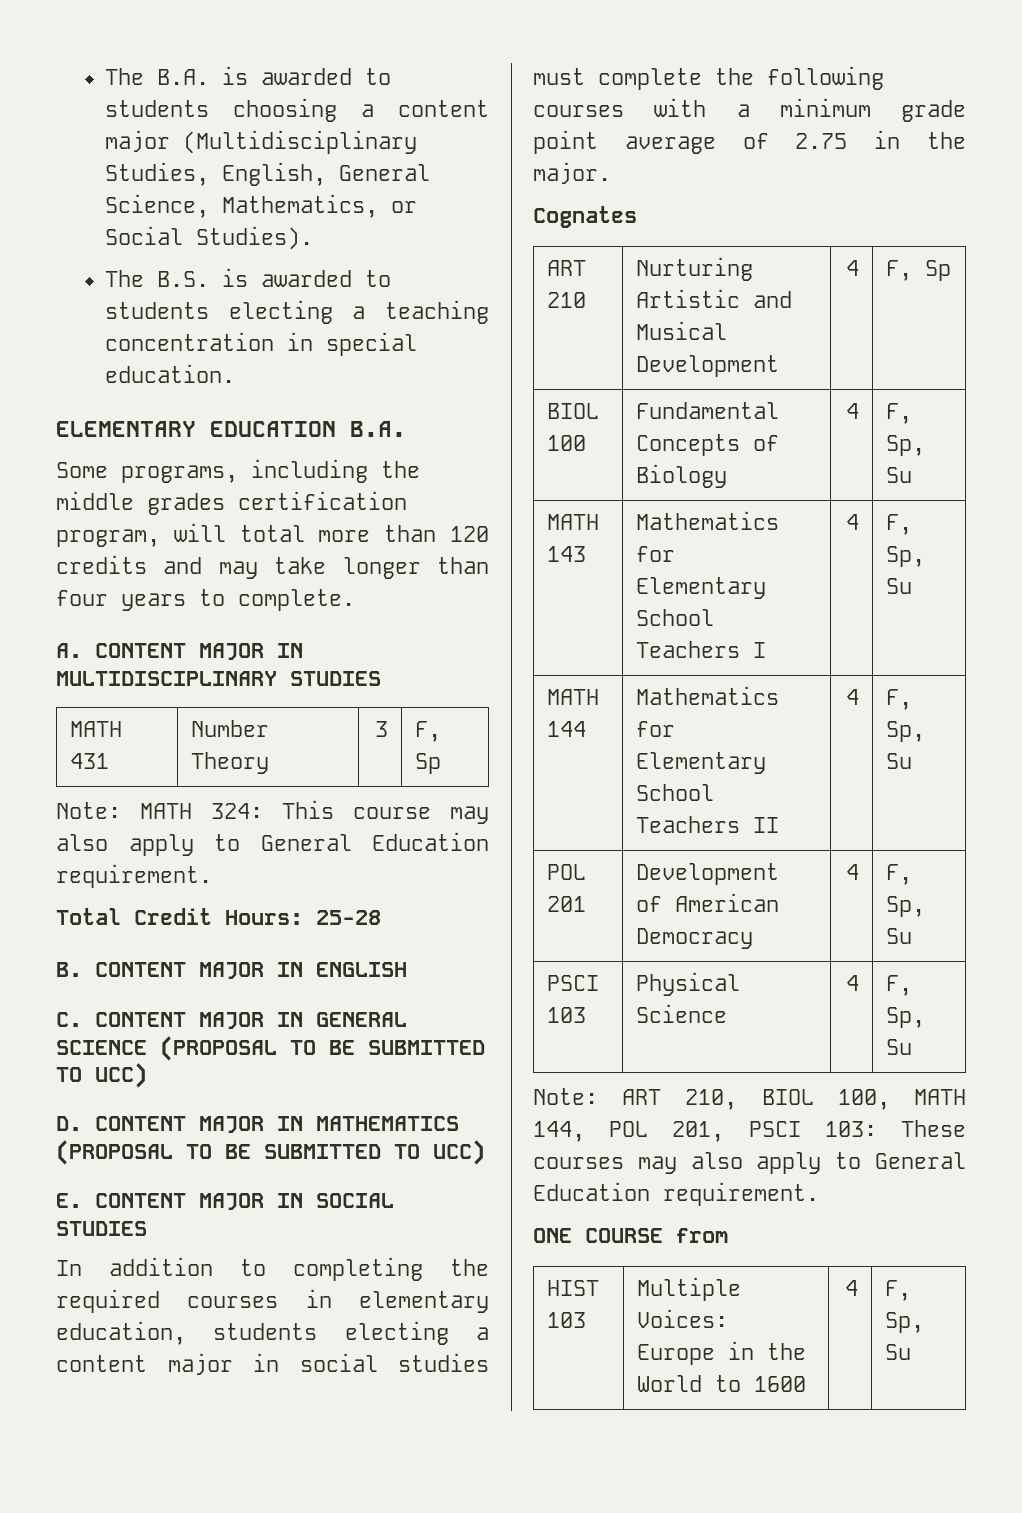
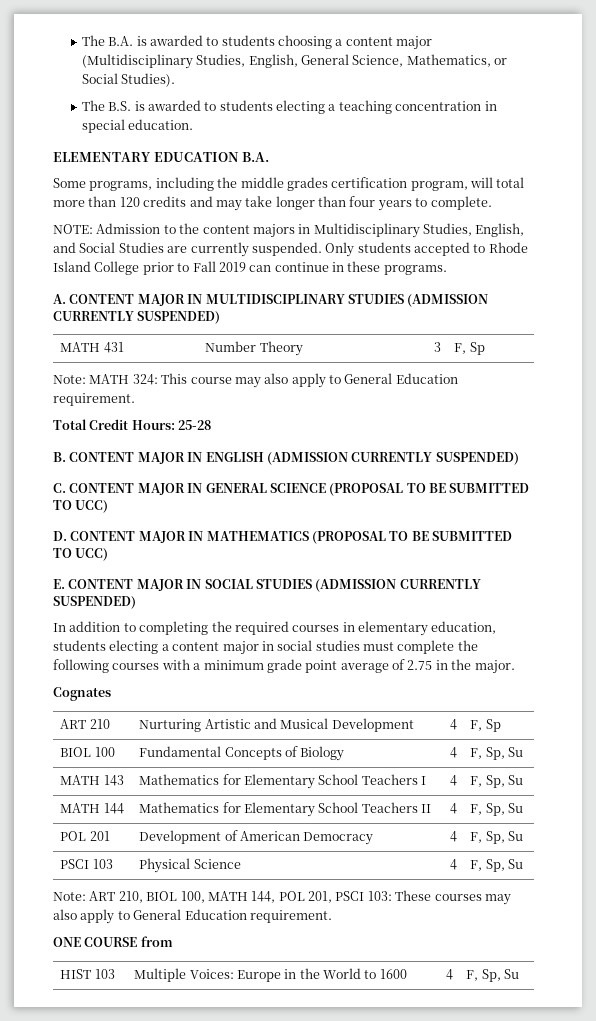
+ NOTE: Admission to the content majors in Multidisciplinary Studies, English, and Social Studies are currently suspended. Only students accepted to Rhode Island College prior to Fall 2019 can continue in these programs.
- A. CONTENT MAJOR IN MULTIDISCIPLINARY STUDIES
+ A. CONTENT MAJOR IN MULTIDISCIPLINARY STUDIES (ADMISSION CURRENTLY SUSPENDED)
- B. CONTENT MAJOR IN ENGLISH
+ B. CONTENT MAJOR IN ENGLISH (ADMISSION CURRENTLY SUSPENDED)
- E. CONTENT MAJOR IN SOCIAL STUDIES
+ E. CONTENT MAJOR IN SOCIAL STUDIES (ADMISSION CURRENTLY SUSPENDED)

